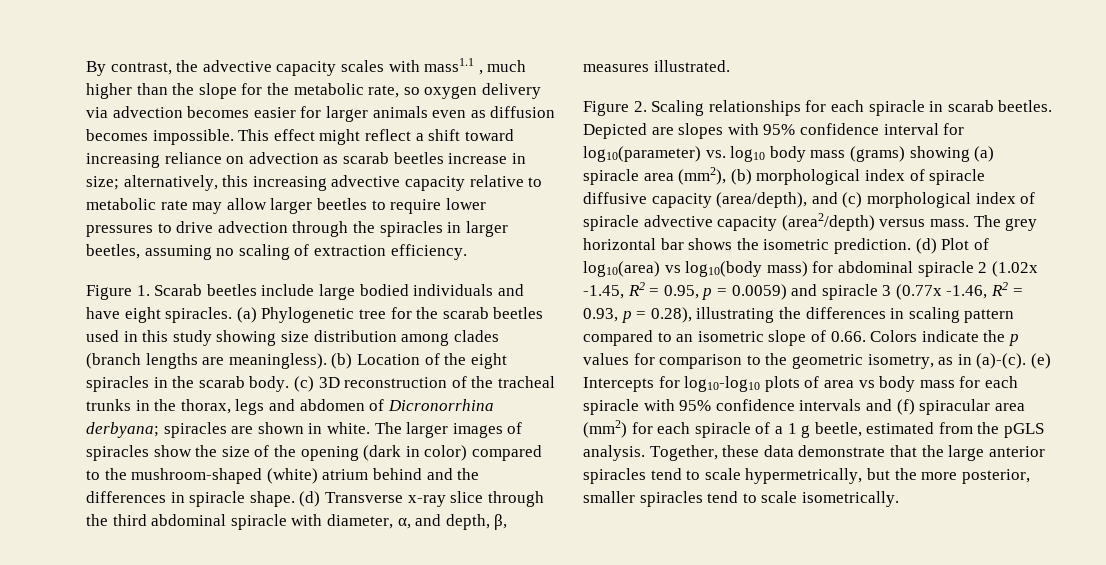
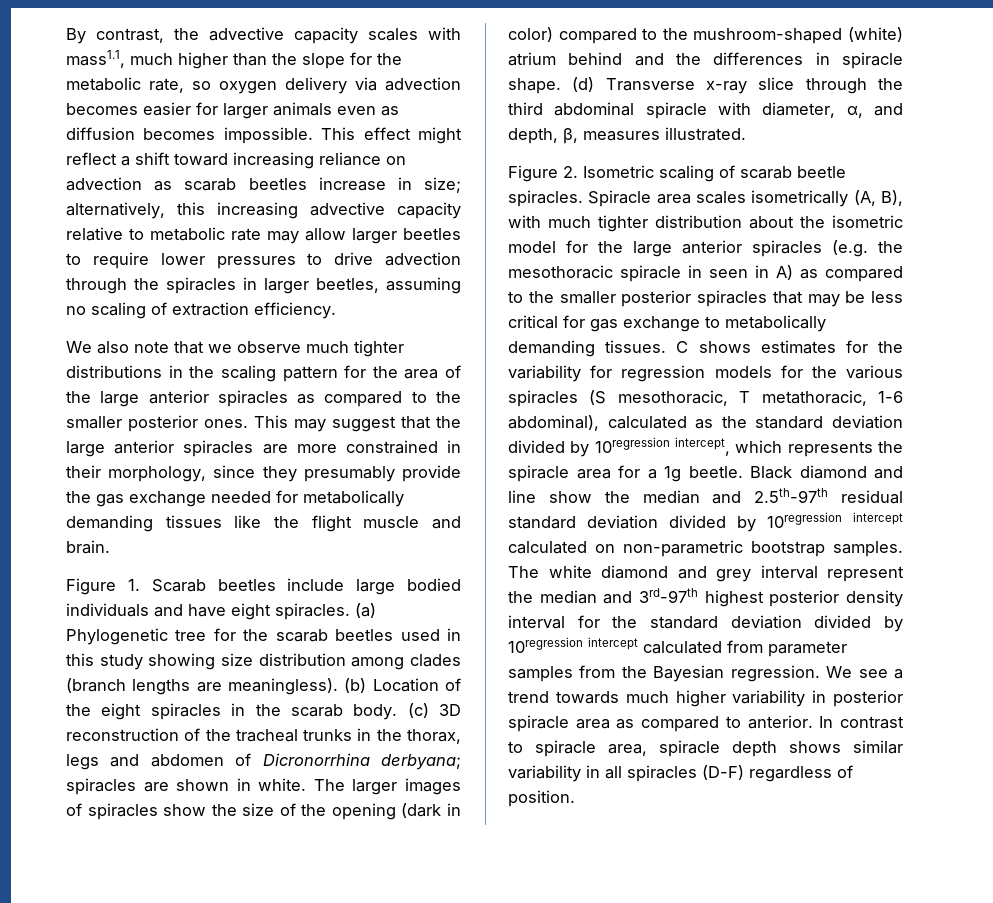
- By contrast, the advective capacity scales with mass1.1 , much higher than the slope for the metabolic rate, so oxygen delivery via advection becomes easier for larger animals even as diffusion becomes impossible.
+ By contrast, the advective capacity scales with mass1.1, much higher than the slope for the metabolic rate, so oxygen delivery via advection becomes easier for larger animals even as diffusion becomes impossible.
+ We also note that we observe much tighter distributions in the scaling pattern for the area of the large anterior spiracles as compared to the smaller posterior ones. This may suggest that the large anterior spiracles are more constrained in their morphology, since they presumably provide the gas exchange needed for metabolically demanding tissues like the flight muscle and brain.
- Figure 2. Scaling relationships for each spiracle in scarab beetles. Depicted are slopes with 95% confidence interval for log10(parameter) vs. log10 body mass (grams) showing (a) spiracle area (mm2), (b) morphological index of spiracle diffusive capacity (area/depth), and (c) morphological index of spiracle advective capacity (area2/depth) versus mass. The grey horizontal bar shows the isometric prediction. (d) Plot of log10(area) vs log10(body mass) for abdominal spiracle 2 (1.02x -1.45, R2 = 0.95, p = 0.0059) and spiracle 3 (0.77x -1.46, R2 = 0.93, p = 0.28), illustrating the differences in scaling pattern compared to an isometric slope of 0.66. Colors indicate the p values for comparison to the geometric isometry, as in (a)-(c). (e) Intercepts for log10-log10 plots of area vs body mass for each spiracle with 95% confidence intervals and (f) spiracular area (mm2) for each spiracle of a 1 g beetle, estimated from the pGLS analysis. Together, these data demonstrate that the large anterior spiracles tend to scale hypermetrically, but the more posterior, smaller spiracles tend to scale isometrically.
+ Figure 2. Isometric scaling of scarab beetle spiracles. Spiracle area scales isometrically (A, B), with much tighter distribution about the isometric model for the large anterior spiracles (e.g. the mesothoracic spiracle in seen in A) as compared to the smaller posterior spiracles that may be less critical for gas exchange to metabolically demanding tissues. C shows estimates for the variability for regression models for the various spiracles (S mesothoracic, T metathoracic, 1-6 abdominal), calculated as the standard deviation divided by 10regression intercept, which represents the spiracle area for a 1g beetle. Black diamond and line show the median and 2.5th-97th residual standard deviation divided by 10regression intercept calculated on non-parametric bootstrap samples. The white diamond and grey interval represent the median and 3rd-97th highest posterior density interval for the standard deviation divided by 10regression intercept calculated from parameter samples from the Bayesian regression. We see a trend towards much higher variability in posterior spiracle area as compared to anterior. In contrast to spiracle area, spiracle depth shows similar variability in all spiracles (D-F) regardless of position.

